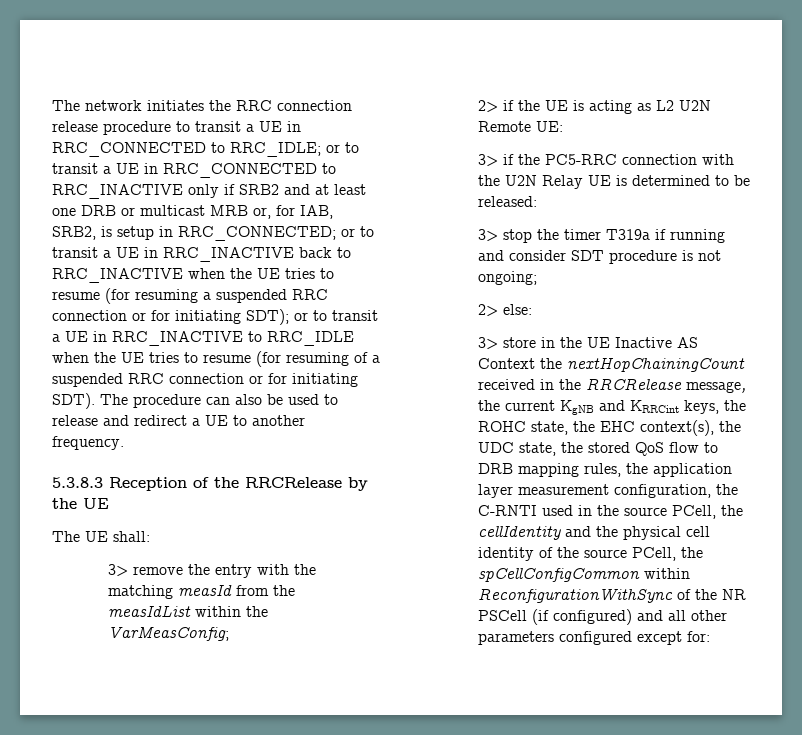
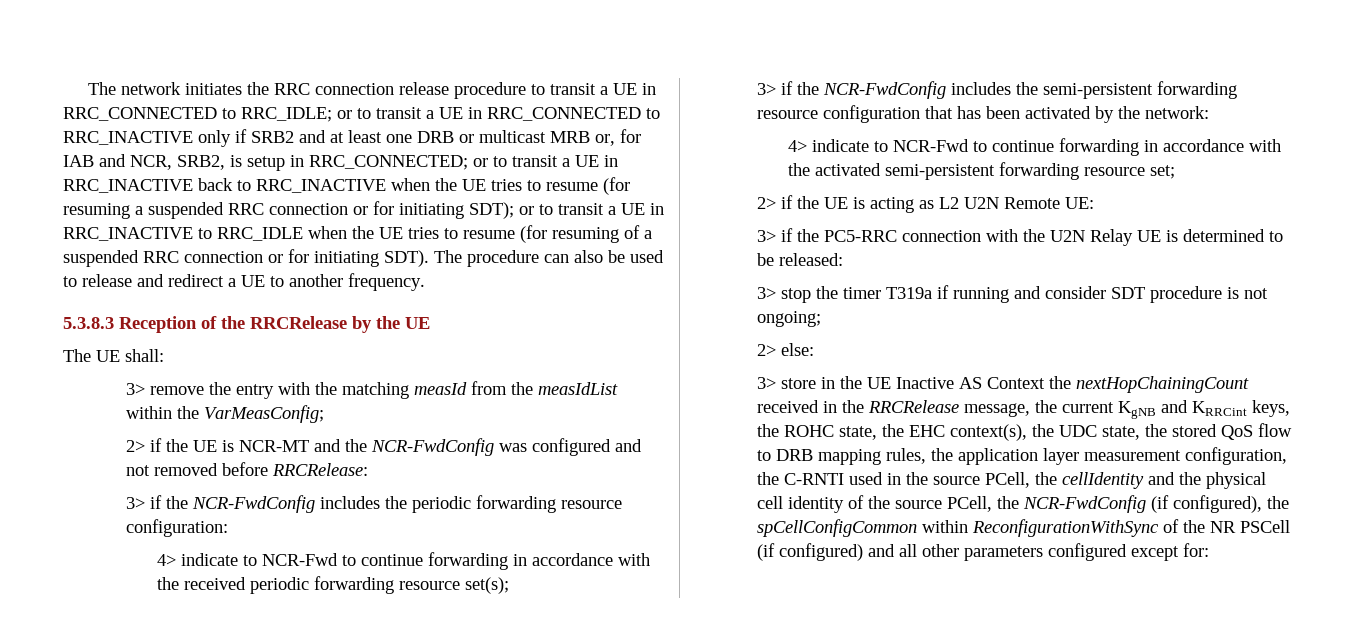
- or to transit a UE in RRC_CONNECTED to RRC_INACTIVE only if SRB2 and at least one DRB or multicast MRB or, for IAB, SRB2, is setup in RRC_CONNECTED;
+ or to transit a UE in RRC_CONNECTED to RRC_INACTIVE only if SRB2 and at least one DRB or multicast MRB or, for IAB and NCR, SRB2, is setup in RRC_CONNECTED;
+ 2> if the UE is NCR-MT and the NCR-FwdConfig was configured and not removed before RRCRelease:
+ 3> if the NCR-FwdConfig includes the periodic forwarding resource configuration:
+ 4> indicate to NCR-Fwd to continue forwarding in accordance with the received periodic forwarding resource set(s);
+ 3> if the NCR-FwdConfig includes the semi-persistent forwarding resource configuration that has been activated by the network:
+ 4> indicate to NCR-Fwd to continue forwarding in accordance with the activated semi-persistent forwarding resource set;
- 3> store in the UE Inactive AS Context the nextHopChainingCount received in the RRCRelease message, the current KgNB and KRRCint keys, the ROHC state, the EHC context(s), the UDC state, the stored QoS flow to DRB mapping rules, the application layer measurement configuration, the C-RNTI used in the source PCell, the cellIdentity and the physical cell identity of the source PCell, the spCellConfigCommon within ReconfigurationWithSync of the NR PSCell (if configured) and all other parameters configured except for:
+ 3> store in the UE Inactive AS Context the nextHopChainingCount received in the RRCRelease message, the current KgNB and KRRCint keys, the ROHC state, the EHC context(s), the UDC state, the stored QoS flow to DRB mapping rules, the application layer measurement configuration, the C-RNTI used in the source PCell, the cellIdentity and the physical cell identity of the source PCell, the NCR-FwdConfig (if configured), the spCellConfigCommon within ReconfigurationWithSync of the NR PSCell (if configured) and all other parameters configured except for:

